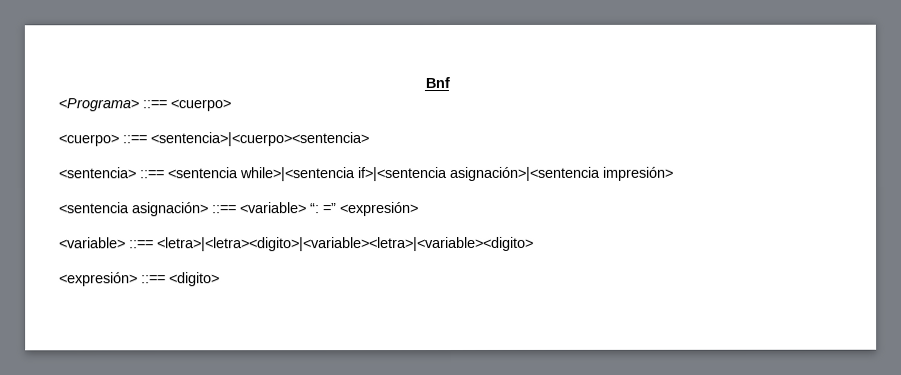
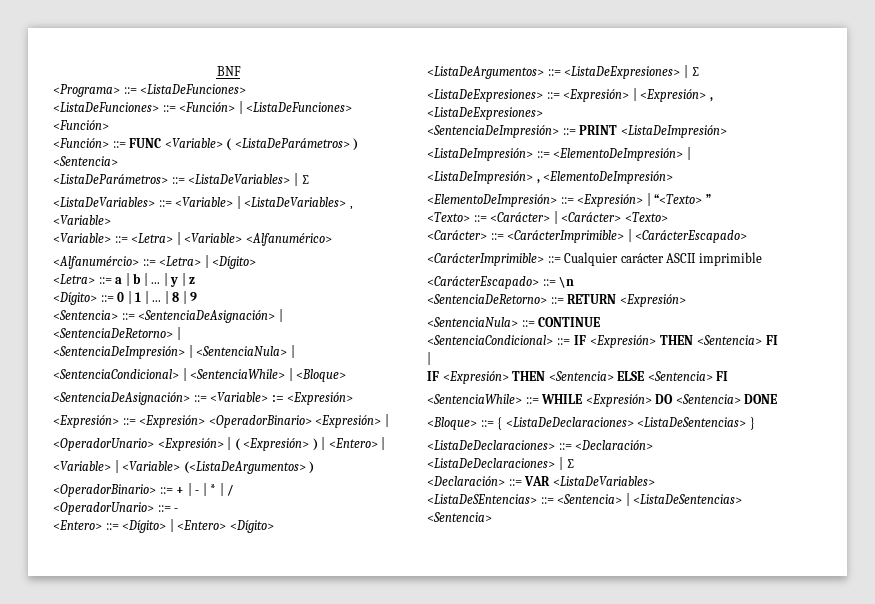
- Bnf
+ BNF
- <Programa> ::== <cuerpo>
- <cuerpo> ::== <sentencia>|<cuerpo><sentencia>
- <sentencia> ::== <sentencia while>|<sentencia if>|<sentencia asignación>|<sentencia impresión>
- <sentencia asignación> ::== <variable> “: =” <expresión>
- <variable> ::== <letra>|<letra><digito>|<variable><letra>|<variable><digito>
- <expresión> ::== <digito>
+ <Programa> ::= <ListaDeFunciones>
+ <ListaDeFunciones> ::= <Función> | <ListaDeFunciones> <Función>
+ <Función> ::= FUNC <Variable> ( <ListaDeParámetros> ) <Sentencia>
+ <ListaDeParámetros> ::= <ListaDeVariables> | ∑
+ <ListaDeVariables> ::= <Variable> | <ListaDeVariables> , <Variable>
+ <Variable> ::= <Letra> | <Variable> <Alfanumérico>
+ <Alfanumércio> ::= <Letra> | <Dígito>
+ <Letra> ::= a | b | ... | y | z
+ <Dígito> ::= 0 | 1 | ... | 8 | 9
+ <Sentencia> ::= <SentenciaDeAsignación> | <SentenciaDeRetorno> |
+ <SentenciaDeImpresión> | <SentenciaNula> |
+ <SentenciaCondicional> | <SentenciaWhile> | <Bloque>
+ <SentenciaDeAsignación> ::= <Variable> := <Expresión>
+ <Expresión> ::= <Expresión> <OperadorBinario> <Expresión> |
+ <OperadorUnario> <Expresión> | ( <Expresión> ) | <Entero> |
+ <Variable> | <Variable> (<ListaDeArgumentos> )
+ <OperadorBinario> ::= + | - | * | /
+ <OperadorUnario> ::= -
+ <Entero> ::= <Dígito> | <Entero> <Dígito>
+ <ListaDeArgumentos> ::= <ListaDeExpresiones> | ∑
+ <ListaDeExpresiones> ::= <Expresión> | <Expresión> , <ListaDeExpresiones>
+ <SentenciaDeImpresión> ::= PRINT <ListaDeImpresión>
+ <ListaDeImpresión> ::= <ElementoDeImpresión> |
+ <ListaDeImpresión> , <ElementoDeImpresión>
+ <ElementoDeImpresión> ::= <Expresión> | “<Texto> ”
+ <Texto> ::= <Carácter> | <Carácter> <Texto>
+ <Carácter> ::= <CarácterImprimible> | <CarácterEscapado>
+ <CarácterImprimible> ::= Cualquier carácter ASCII imprimible
+ <CarácterEscapado> ::= \n
+ <SentenciaDeRetorno> ::= RETURN <Expresión>
+ <SentenciaNula> ::= CONTINUE
+ <SentenciaCondicional> ::= IF <Expresión> THEN <Sentencia> FI |
+ IF <Expresión> THEN <Sentencia> ELSE <Sentencia> FI
+ <SentenciaWhile> ::= WHILE <Expresión> DO <Sentencia> DONE
+ <Bloque> ::= { <ListaDeDeclaraciones> <ListaDeSentencias> }
+ <ListaDeDeclaraciones> ::= <Declaración> <ListaDeDeclaraciones> | ∑
+ <Declaración> ::= VAR <ListaDeVariables>
+ <ListaDeSEntencias> ::= <Sentencia> | <ListaDeSentencias> <Sentencia>

